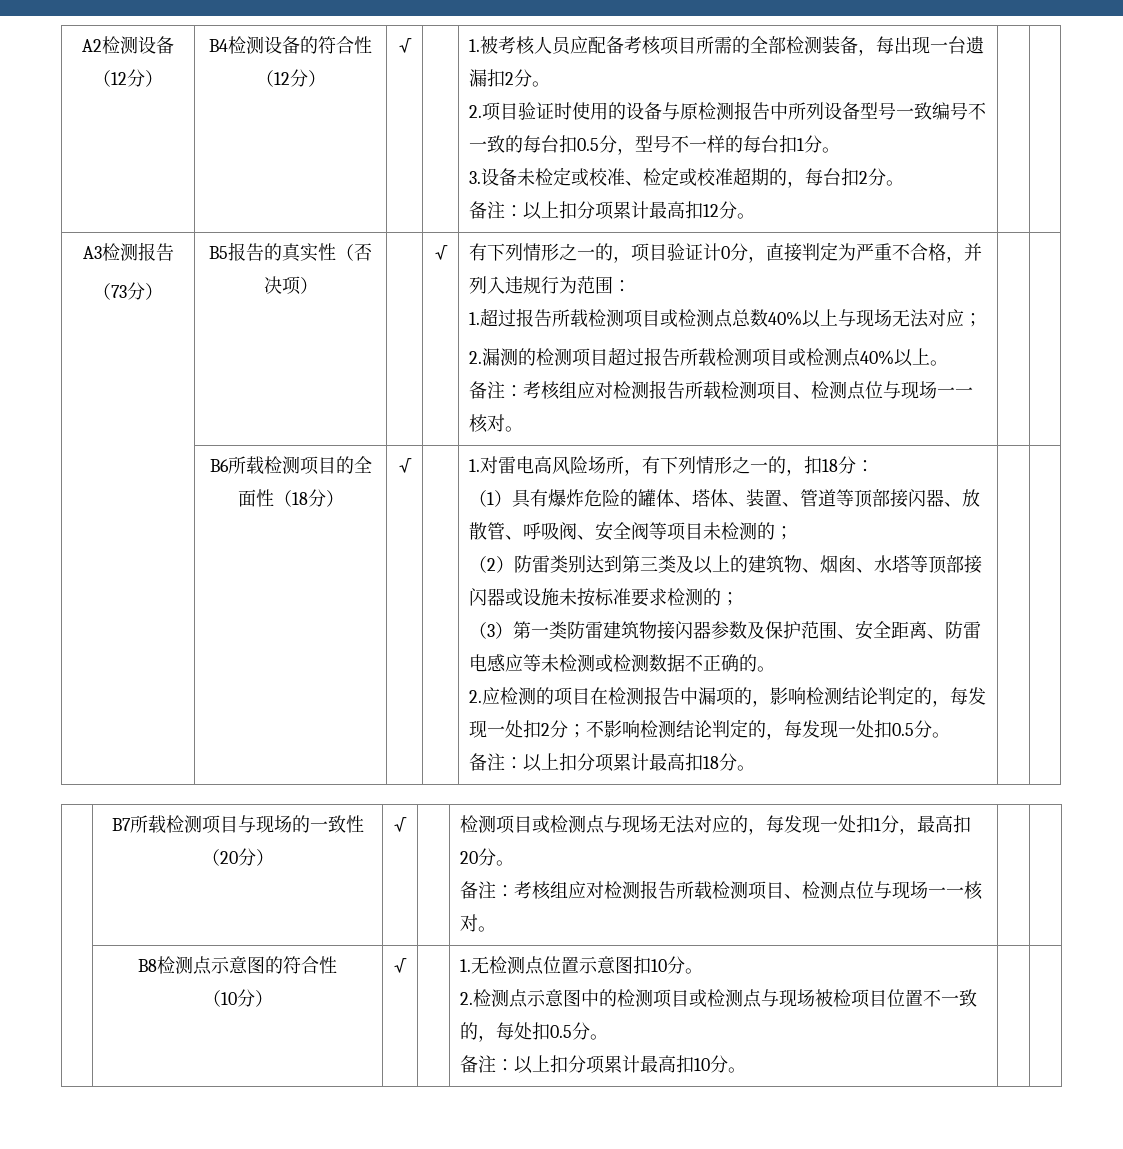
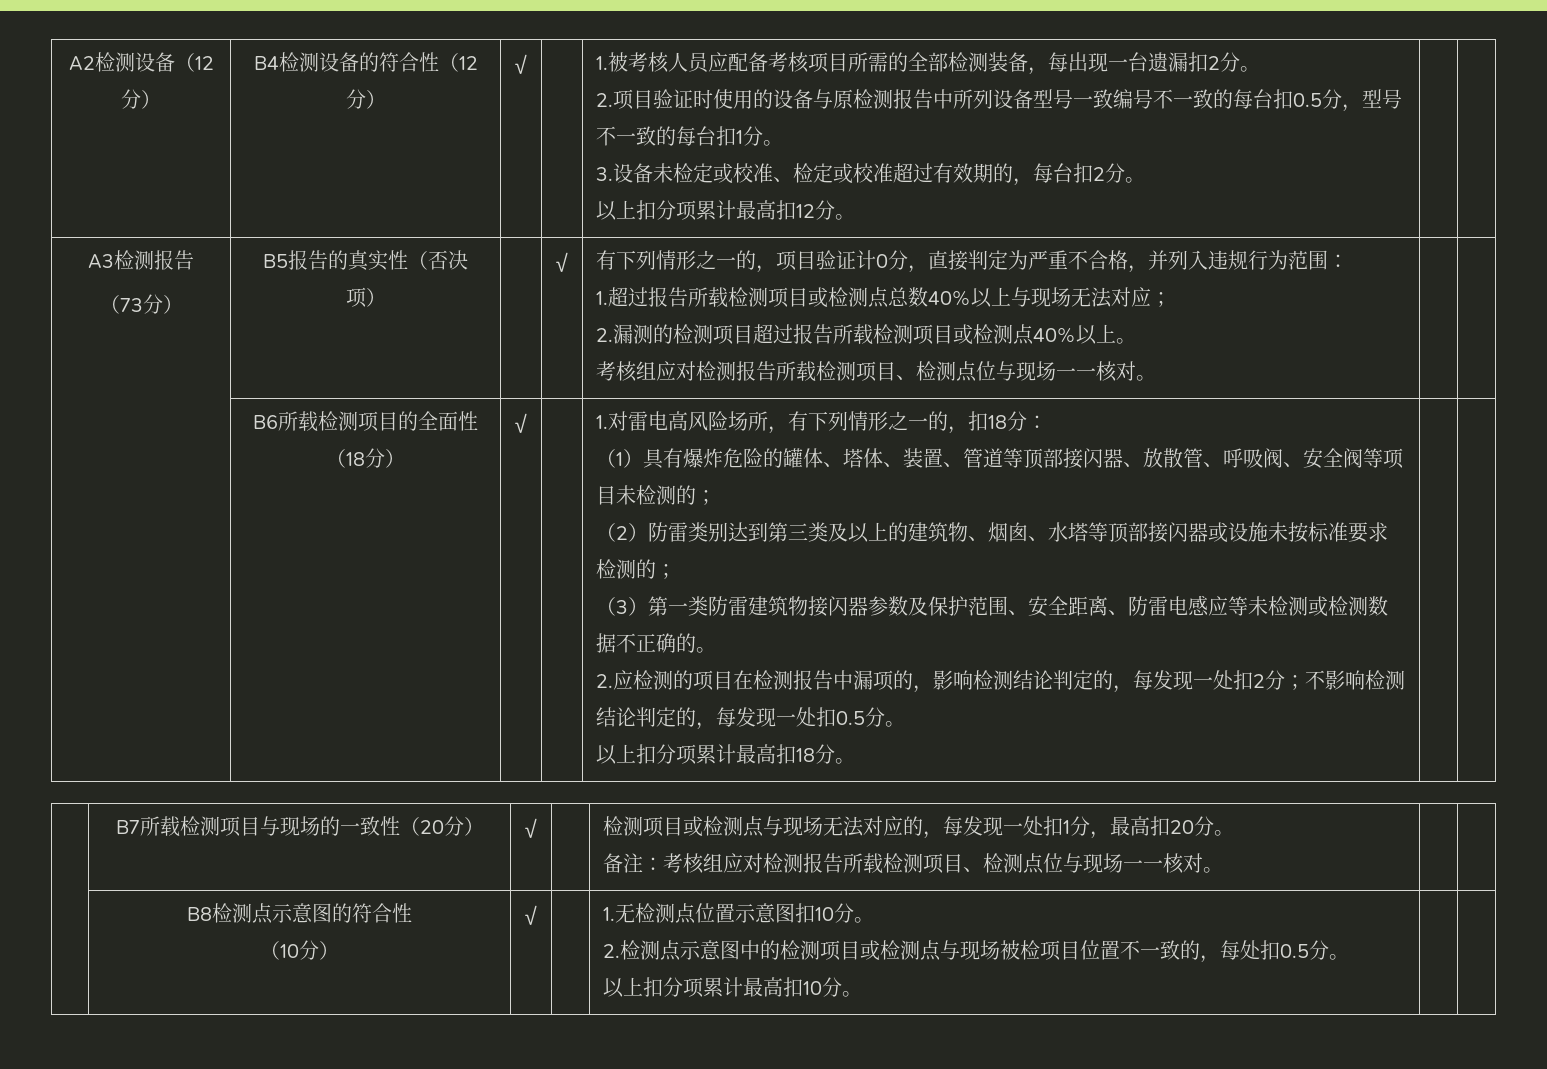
- 2.项目验证时使用的设备与原检测报告中所列设备型号一致编号不一致的每台扣0.5分，型号不一样的每台扣1分。
+ 2.项目验证时使用的设备与原检测报告中所列设备型号一致编号不一致的每台扣0.5分，型号不一致的每台扣1分。
- 3.设备未检定或校准、检定或校准超期的，每台扣2分。
+ 3.设备未检定或校准、检定或校准超过有效期的，每台扣2分。
- 备注：以上扣分项累计最高扣12分。
+ 以上扣分项累计最高扣12分。
  2.漏测的检测项目超过报告所载检测项目或检测点40%以上。
- 备注：考核组应对检测报告所载检测项目、检测点位与现场一一核对。
+ 考核组应对检测报告所载检测项目、检测点位与现场一一核对。
- 备注：以上扣分项累计最高扣18分。
+ 以上扣分项累计最高扣18分。
- 备注：以上扣分项累计最高扣10分。
+ 以上扣分项累计最高扣10分。

